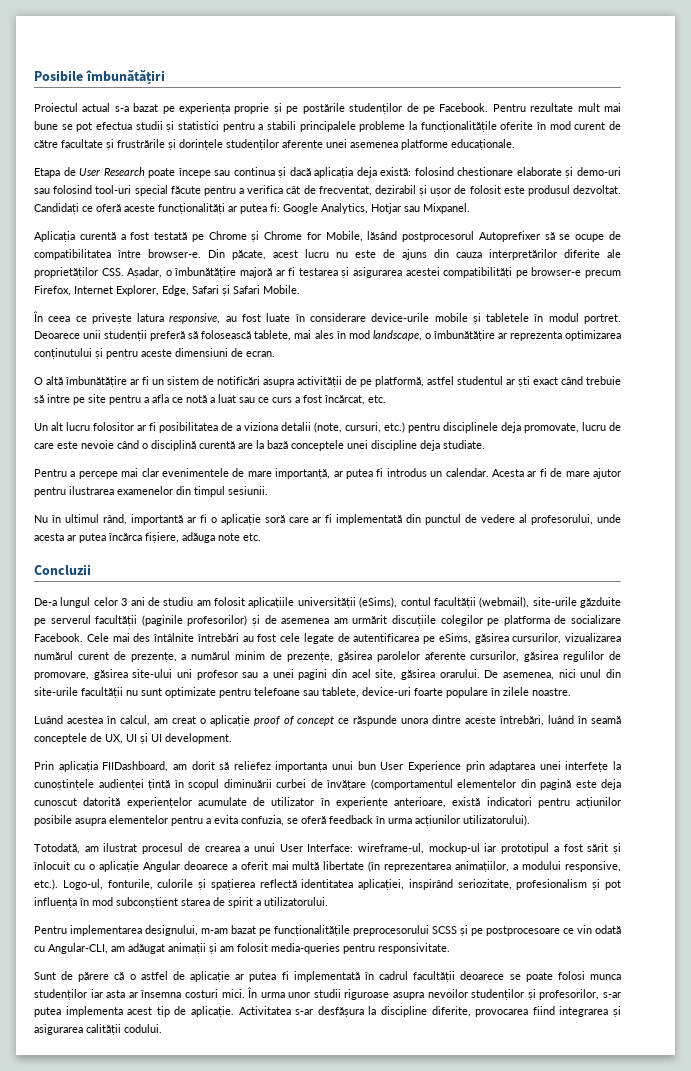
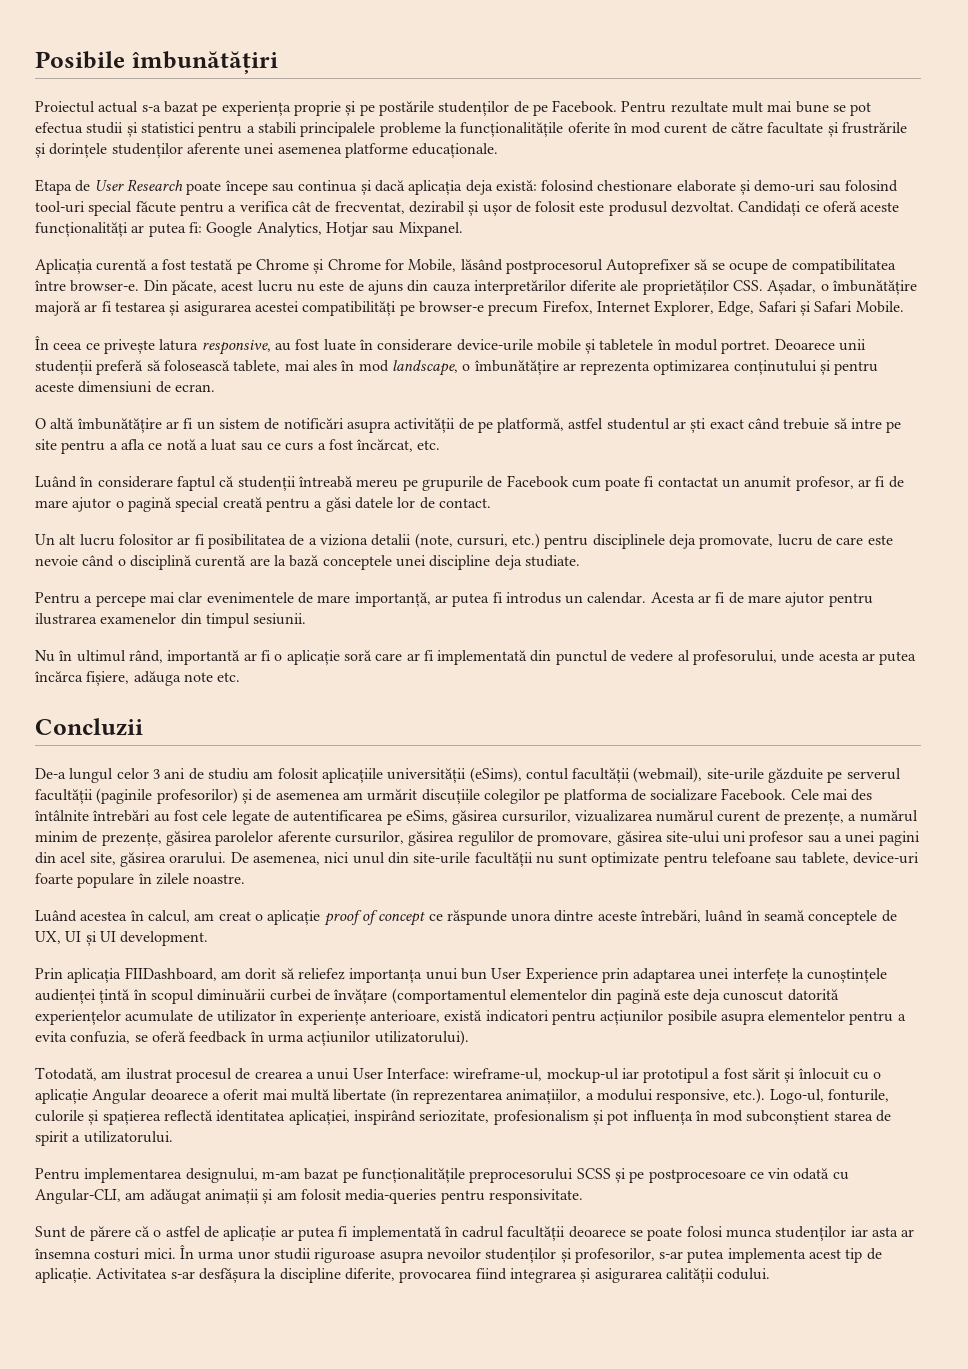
+ Luând în considerare faptul că studenții întreabă mereu pe grupurile de Facebook cum poate fi contactat un anumit profesor, ar fi de mare ajutor o pagină special creată pentru a găsi datele lor de contact.

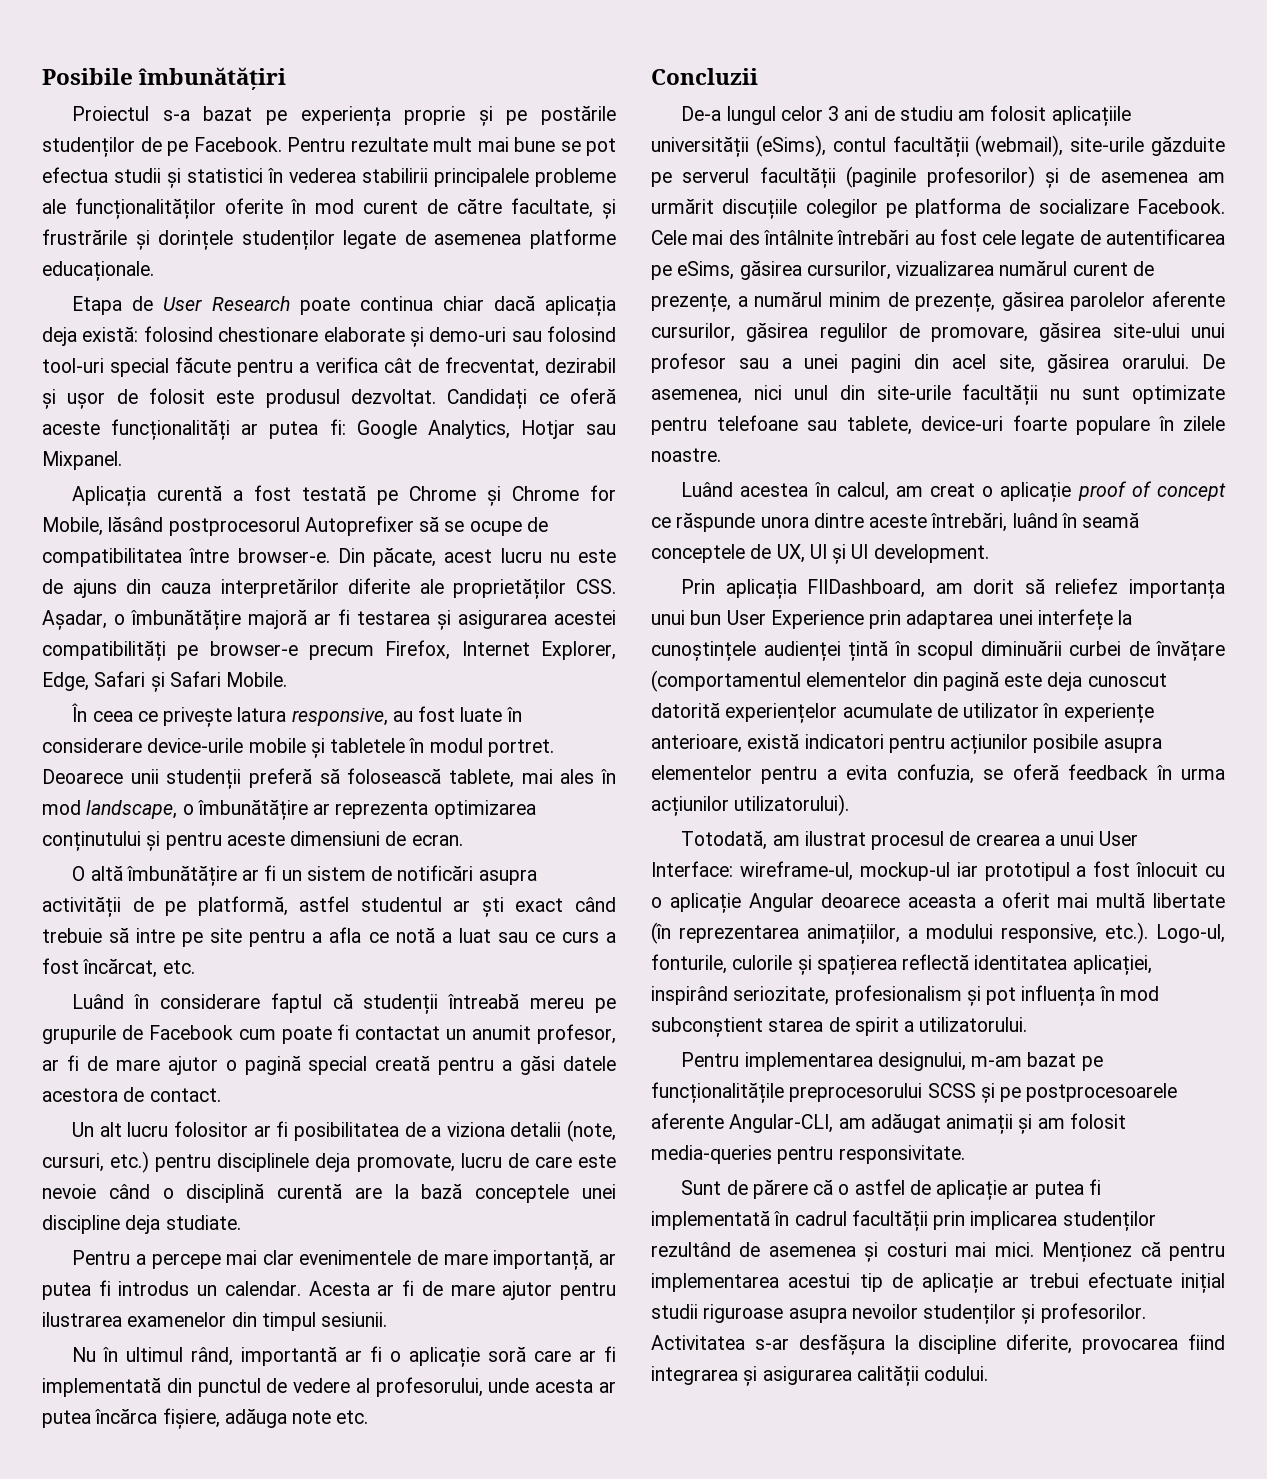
- Proiectul actual s-a bazat pe experiența proprie și pe postările studenților de pe Facebook.
+ Proiectul s-a bazat pe experiența proprie și pe postările studenților de pe Facebook.
- Pentru rezultate mult mai bune se pot efectua studii și statistici pentru a stabili principalele probleme la funcționalitățile oferite în mod curent de către facultate și frustrările și dorințele studenților aferente unei asemenea platforme educaționale.
+ Pentru rezultate mult mai bune se pot efectua studii și statistici în vederea stabilirii principalele probleme ale funcționalităților oferite în mod curent de către facultate, și frustrările și dorințele studenților legate de asemenea platforme educaționale.
- Etapa de User Research poate începe sau continua și dacă aplicația deja există: folosind chestionare elaborate și demo-uri sau folosind tool-uri special făcute pentru a verifica cât de frecventat, dezirabil și ușor de folosit este produsul dezvoltat.
+ Etapa de User Research poate continua chiar dacă aplicația deja există: folosind chestionare elaborate și demo-uri sau folosind tool-uri special făcute pentru a verifica cât de frecventat, dezirabil și ușor de folosit este produsul dezvoltat.
- Luând în considerare faptul că studenții întreabă mereu pe grupurile de Facebook cum poate fi contactat un anumit profesor, ar fi de mare ajutor o pagină special creată pentru a găsi datele lor de contact.
+ Luând în considerare faptul că studenții întreabă mereu pe grupurile de Facebook cum poate fi contactat un anumit profesor, ar fi de mare ajutor o pagină special creată pentru a găsi datele acestora de contact.
- Cele mai des întâlnite întrebări au fost cele legate de autentificarea pe eSims, găsirea cursurilor, vizualizarea numărul curent de prezențe, a numărul minim de prezențe, găsirea parolelor aferente cursurilor, găsirea regulilor de promovare, găsirea site-ului uni profesor sau a unei pagini din acel site, găsirea orarului.
+ Cele mai des întâlnite întrebări au fost cele legate de autentificarea pe eSims, găsirea cursurilor, vizualizarea numărul curent de prezențe, a numărul minim de prezențe, găsirea parolelor aferente cursurilor, găsirea regulilor de promovare, găsirea site-ului unui profesor sau a unei pagini din acel site, găsirea orarului.
- Totodată, am ilustrat procesul de crearea a unui User Interface: wireframe-ul, mockup-ul iar prototipul a fost sărit și înlocuit cu o aplicație Angular deoarece a oferit mai multă libertate (în reprezentarea animațiilor, a modului responsive, etc.). Logo-ul, fonturile, culorile și spațierea reflectă identitatea aplicației, inspirând seriozitate, profesionalism și pot influența în mod subconștient starea de spirit a utilizatorului.
+ Totodată, am ilustrat procesul de crearea a unui User Interface: wireframe-ul, mockup-ul iar prototipul a fost înlocuit cu o aplicație Angular deoarece aceasta a oferit mai multă libertate (în reprezentarea animațiilor, a modului responsive, etc.). Logo-ul, fonturile, culorile și spațierea reflectă identitatea aplicației, inspirând seriozitate, profesionalism și pot influența în mod subconștient starea de spirit a utilizatorului.
- Pentru implementarea designului, m-am bazat pe funcționalitățile preprocesorului SCSS și pe postprocesoare ce vin odată cu Angular-CLI, am adăugat animații și am folosit media-queries pentru responsivitate.
+ Pentru implementarea designului, m-am bazat pe funcționalitățile preprocesorului SCSS și pe postprocesoarele aferente Angular-CLI, am adăugat animații și am folosit media-queries pentru responsivitate.
- Sunt de părere că o astfel de aplicație ar putea fi implementată în cadrul facultății deoarece se poate folosi munca studenților iar asta ar însemna costuri mici. În urma unor studii riguroase asupra nevoilor studenților și profesorilor, s-ar putea implementa acest tip de aplicație.
+ Sunt de părere că o astfel de aplicație ar putea fi implementată în cadrul facultății prin implicarea studenților rezultând de asemenea și costuri mai mici. Menționez că pentru implementarea acestui tip de aplicație ar trebui efectuate inițial studii riguroase asupra nevoilor studenților și profesorilor.

